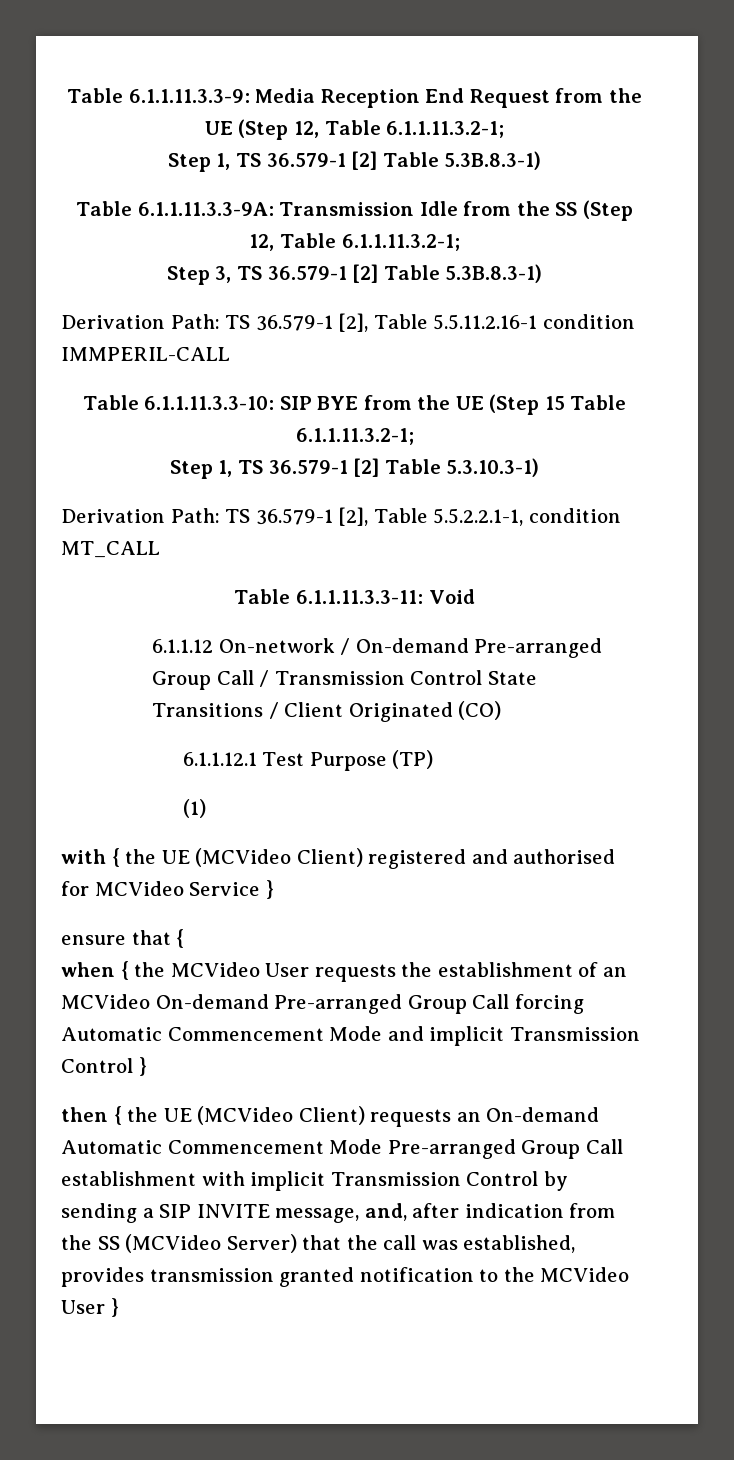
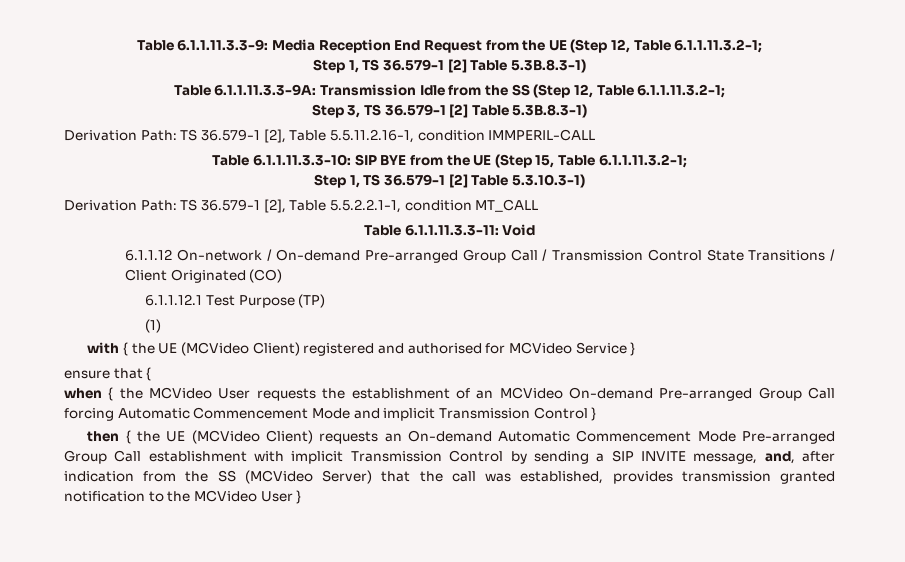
- Derivation Path: TS 36.579-1 [2], Table 5.5.11.2.16-1 condition IMMPERIL-CALL
+ Derivation Path: TS 36.579-1 [2], Table 5.5.11.2.16-1, condition IMMPERIL-CALL
- Table 6.1.1.11.3.3-10: SIP BYE from the UE (Step 15 Table 6.1.1.11.3.2-1;
+ Table 6.1.1.11.3.3-10: SIP BYE from the UE (Step 15, Table 6.1.1.11.3.2-1;

